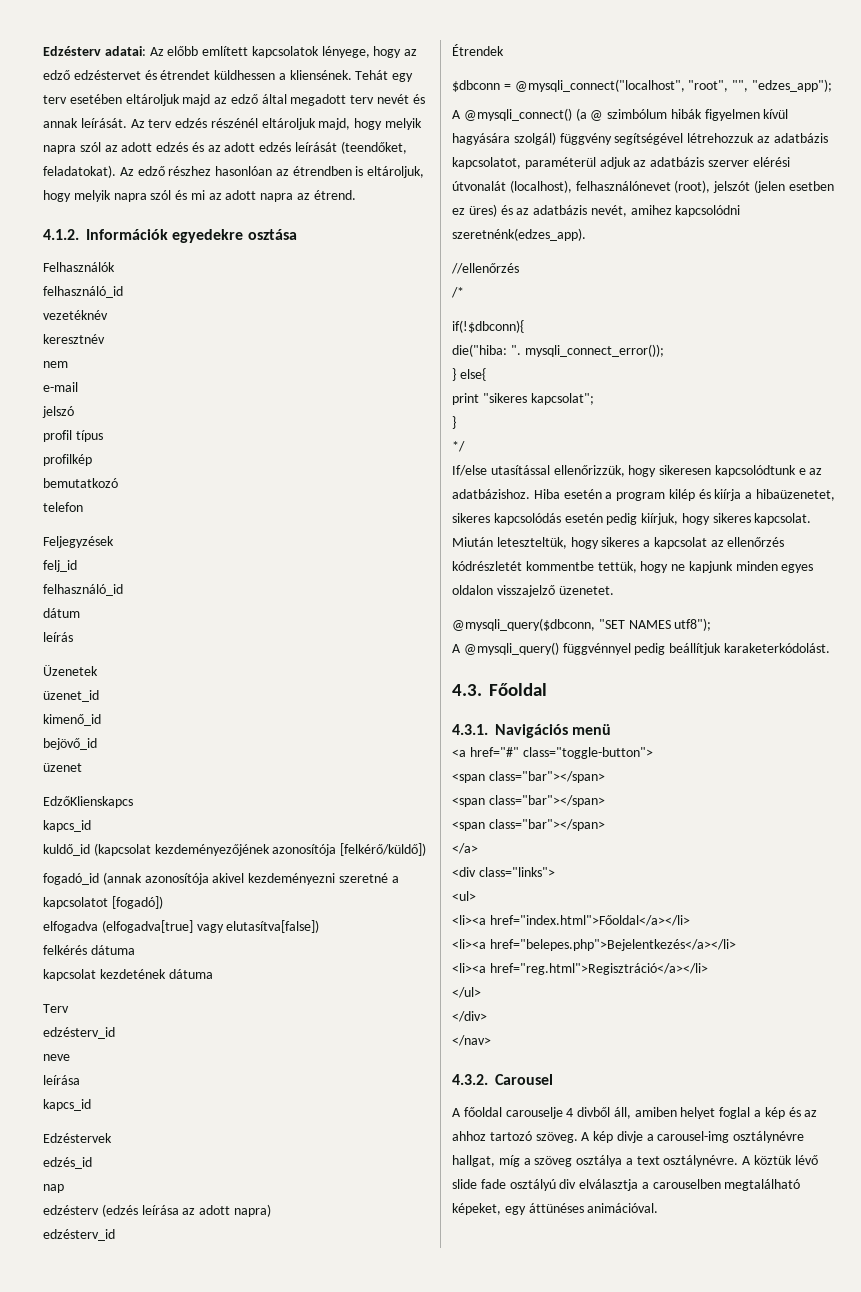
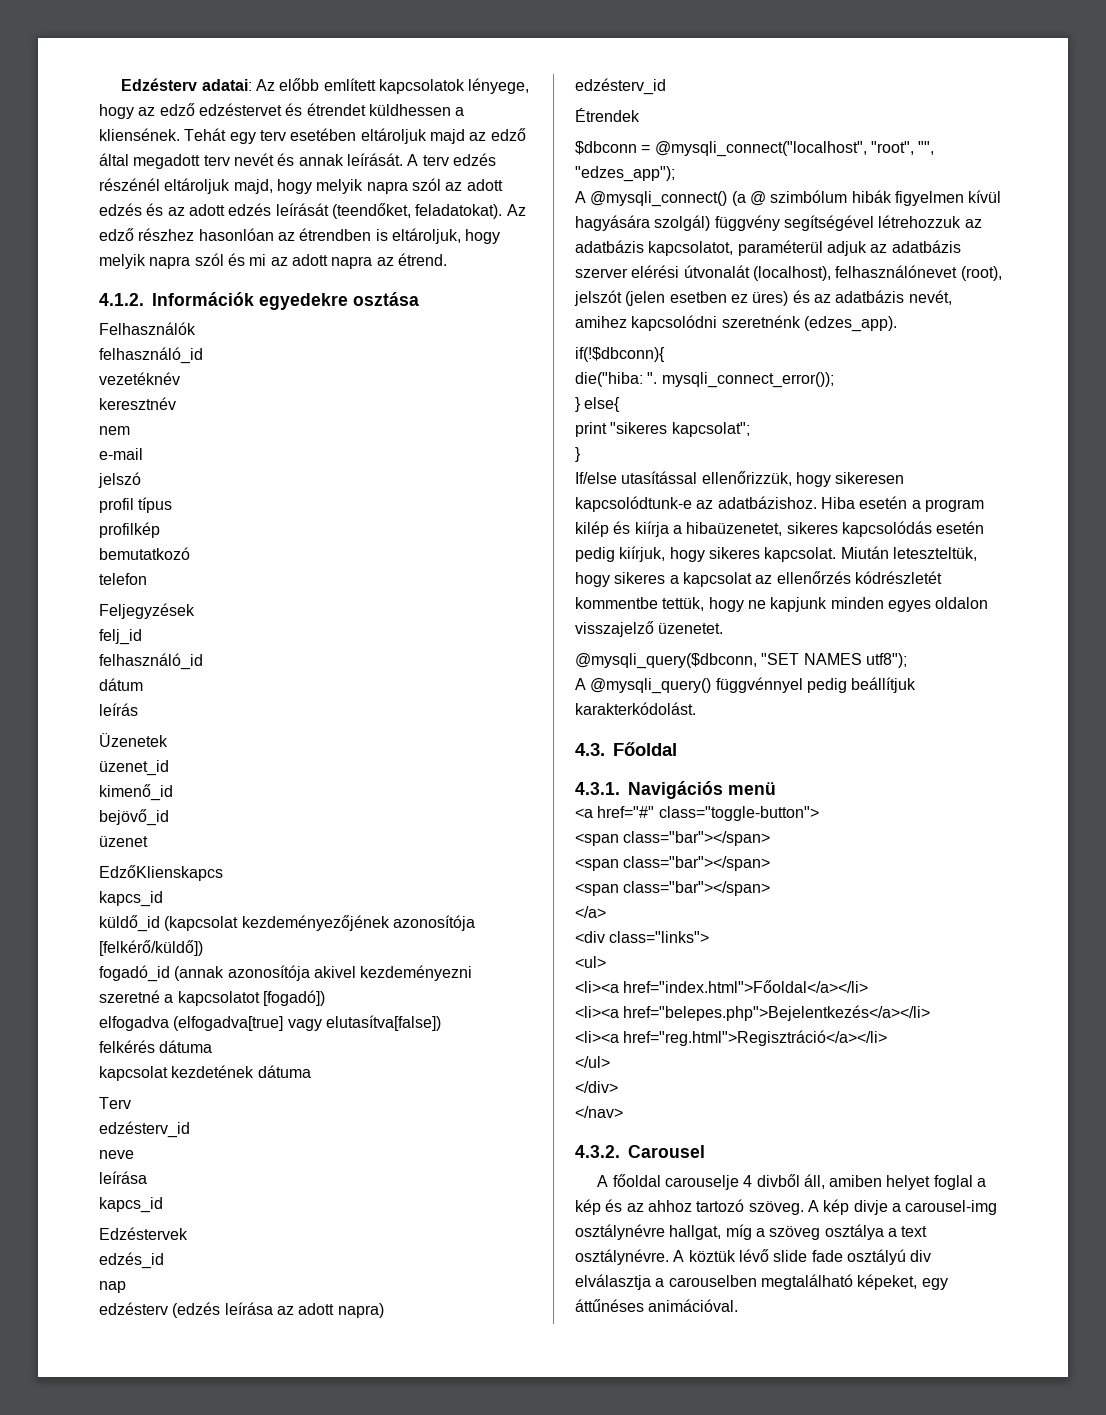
- Az terv edzés részénél eltároljuk majd, hogy melyik napra szól az adott edzés és az adott edzés leírását (teendőket, feladatokat).
+ A terv edzés részénél eltároljuk majd, hogy melyik napra szól az adott edzés és az adott edzés leírását (teendőket, feladatokat).
- kuldő_id (kapcsolat kezdeményezőjének azonosítója [felkérő/küldő])
+ küldő_id (kapcsolat kezdeményezőjének azonosítója [felkérő/küldő])
- A @mysqli_connect() (a @ szimbólum hibák figyelmen kívül hagyására szolgál) függvény segítségével létrehozzuk az adatbázis kapcsolatot, paraméterül adjuk az adatbázis szerver elérési útvonalát (localhost), felhasználónevet (root), jelszót (jelen esetben ez üres) és az adatbázis nevét, amihez kapcsolódni szeretnénk(edzes_app).
- //ellenőrzés
- /*
+ A @mysqli_connect() (a @ szimbólum hibák figyelmen kívül hagyására szolgál) függvény segítségével létrehozzuk az adatbázis kapcsolatot, paraméterül adjuk az adatbázis szerver elérési útvonalát (localhost), felhasználónevet (root), jelszót (jelen esetben ez üres) és az adatbázis nevét, amihez kapcsolódni szeretnénk (edzes_app).
- */
- If/else utasítással ellenőrizzük, hogy sikeresen kapcsolódtunk e az adatbázishoz.
+ If/else utasítással ellenőrizzük, hogy sikeresen kapcsolódtunk-e az adatbázishoz.
- A @mysqli_query() függvénnyel pedig beállítjuk karaketerkódolást.
+ A @mysqli_query() függvénnyel pedig beállítjuk karakterkódolást.
- A köztük lévő slide fade osztályú div elválasztja a carouselben megtalálható képeket, egy áttünéses animációval.
+ A köztük lévő slide fade osztályú div elválasztja a carouselben megtalálható képeket, egy áttűnéses animációval.

